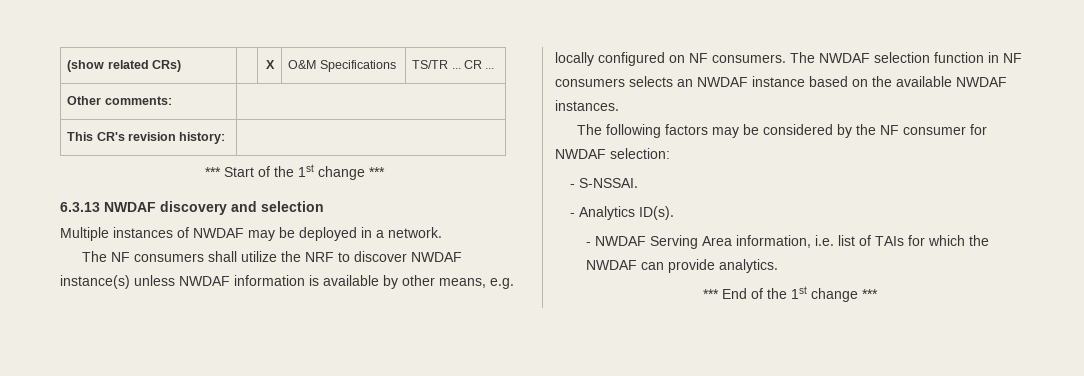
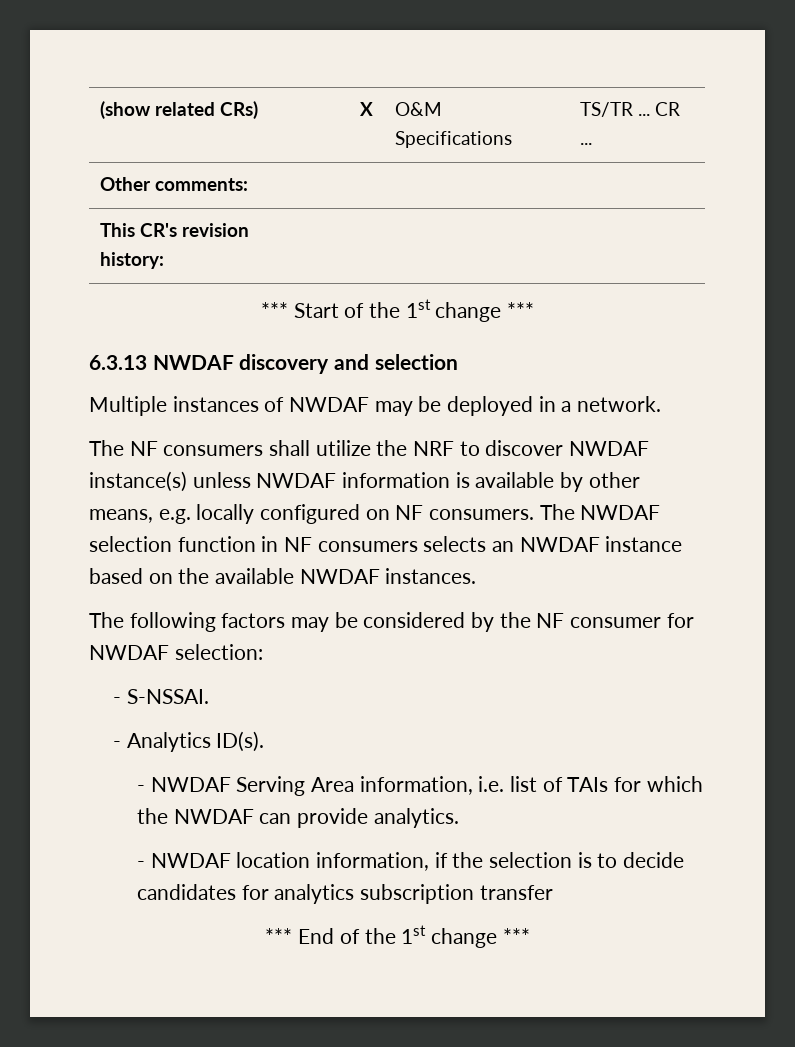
+ - NWDAF location information, if the selection is to decide candidates for analytics subscription transfer

